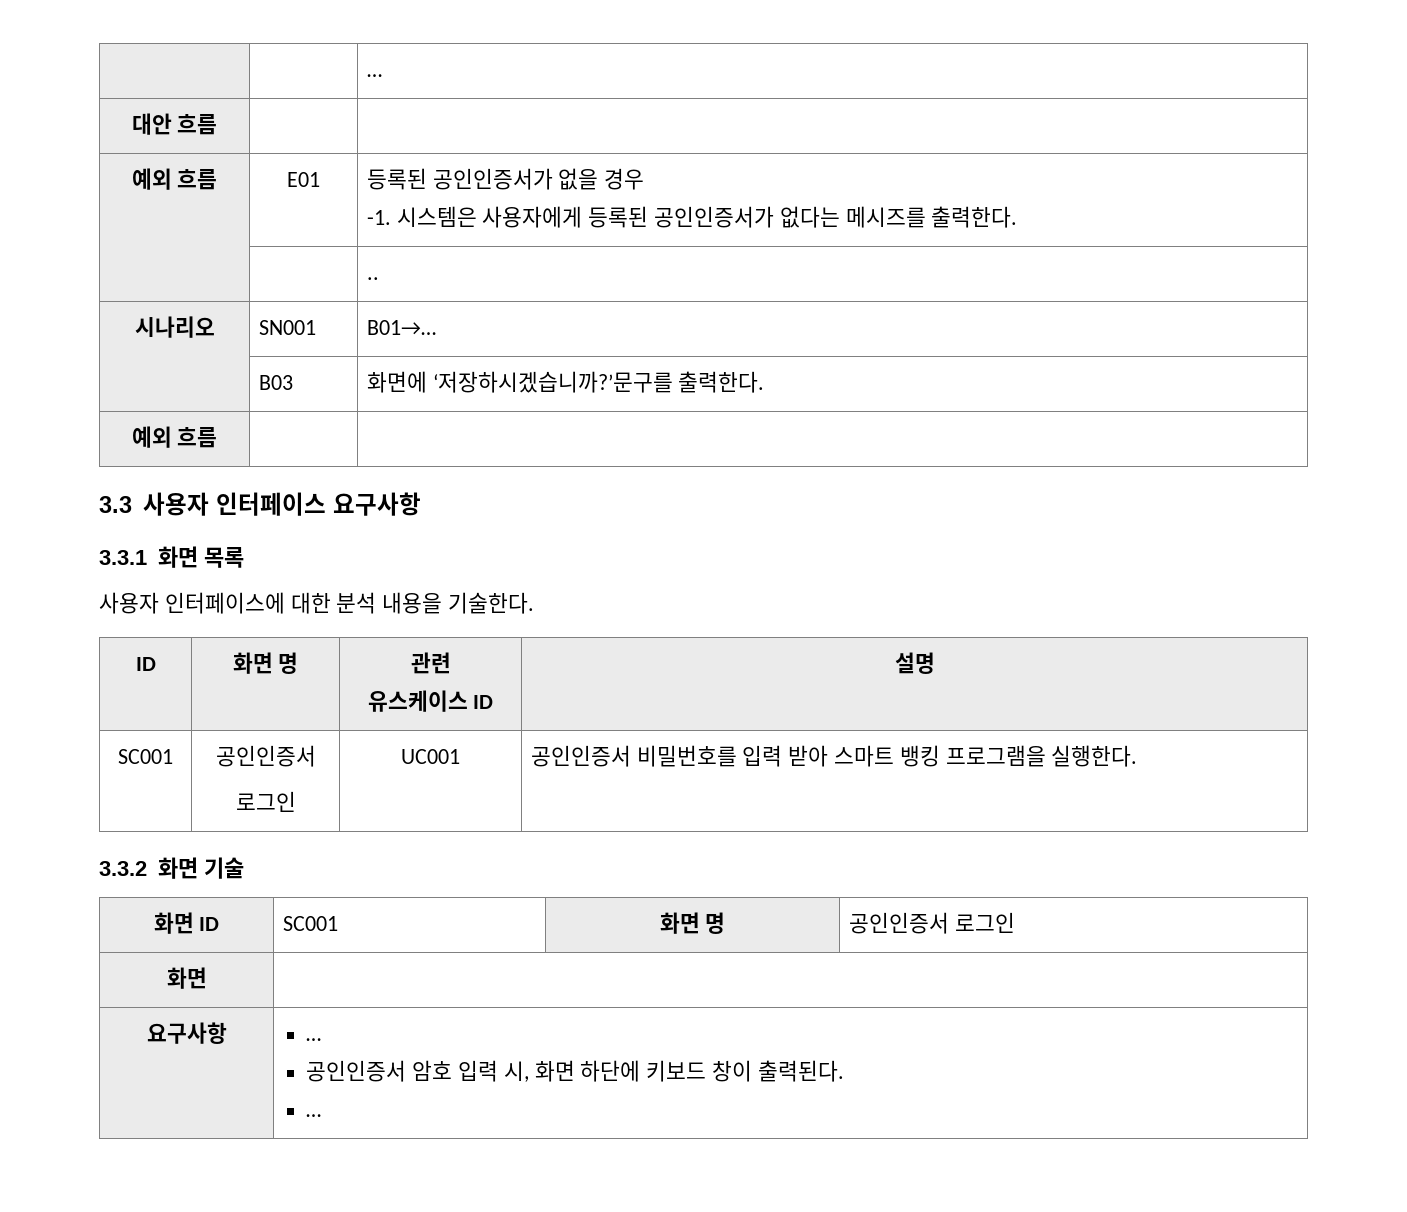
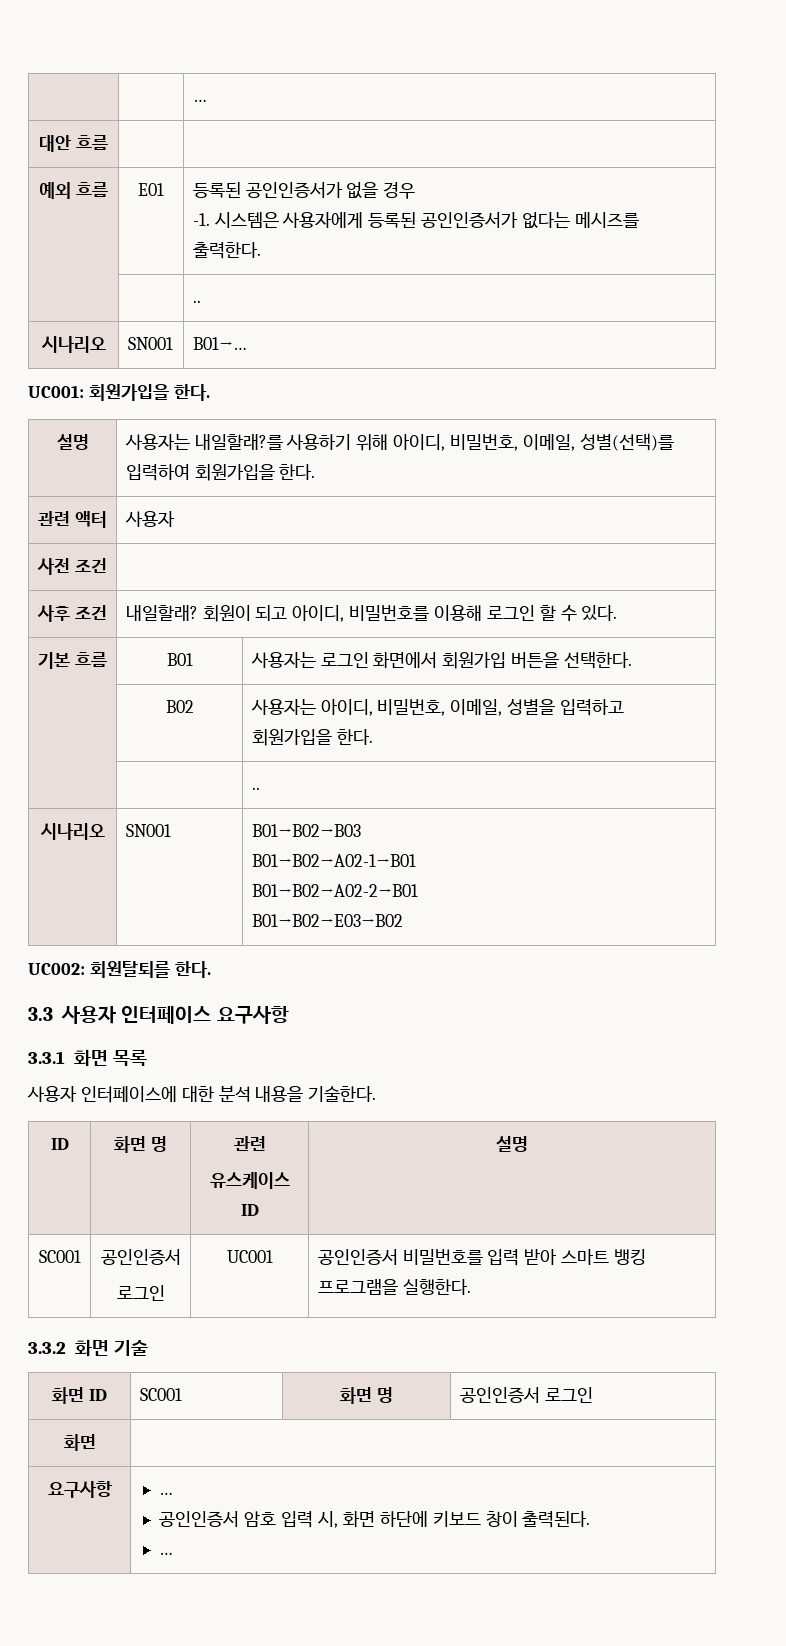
- | B03 | 화면에 ‘저장하시겠습니까?’문구를 출력한다.
- 예외 흐름 | |
+ UC001: 회원가입을 한다.
+ 설명 | 사용자는 내일할래?를 사용하기 위해 아이디, 비밀번호, 이메일, 성별(선택)를 입력하여 회원가입을 한다.
+ 관련 액터 | 사용자
+ 사전 조건 |
+ 사후 조건 | 내일할래? 회원이 되고 아이디, 비밀번호를 이용해 로그인 할 수 있다.
+ 기본 흐름 | B01 | 사용자는 로그인 화면에서 회원가입 버튼을 선택한다.
+ | B02 | 사용자는 아이디, 비밀번호, 이메일, 성별을 입력하고 회원가입을 한다.
+ | | ..
+ 시나리오 | SN001 | B01→B02→B03
+ B01→B02→A02-1→B01
+ B01→B02→A02-2→B01
+ B01→B02→E03→B02
+ UC002: 회원탈퇴를 한다.

